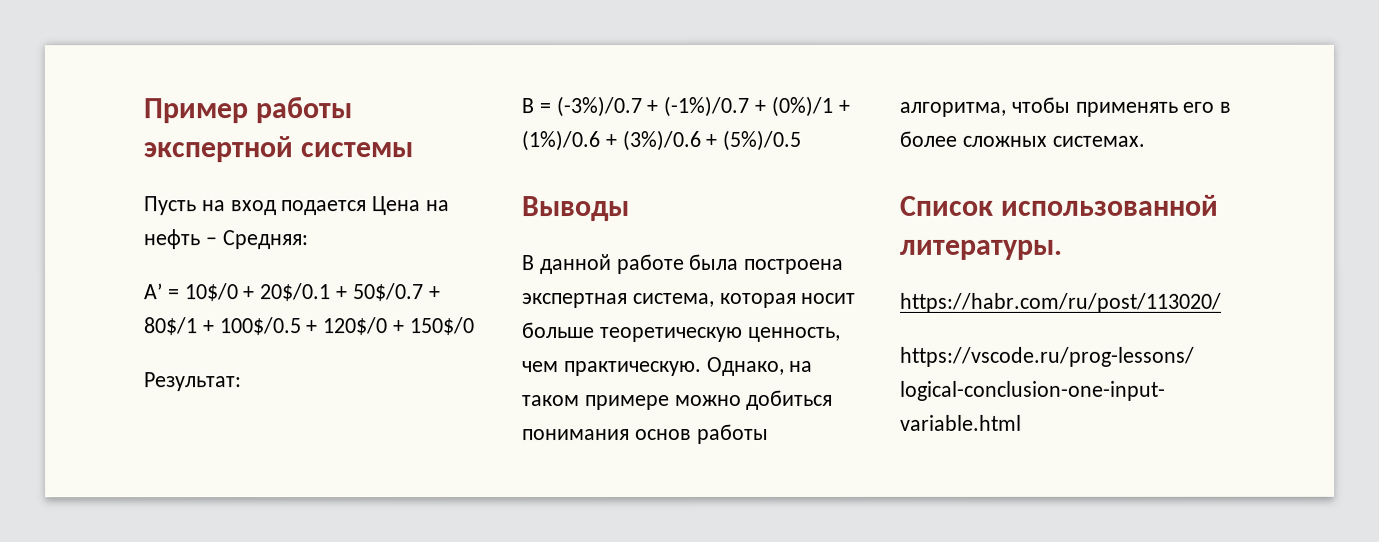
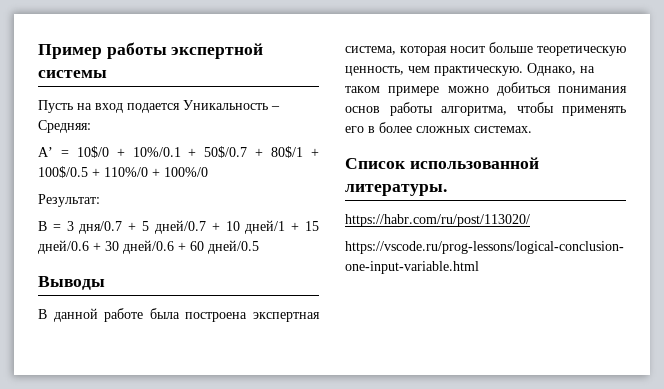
- Пусть на вход подается Цена на нефть – Средняя:
+ Пусть на вход подается Уникальность – Средняя:
- А’ = 10$/0 + 20$/0.1 + 50$/0.7 + 80$/1 + 100$/0.5 + 120$/0 + 150$/0
+ А’ = 10$/0 + 10%/0.1 + 50$/0.7 + 80$/1 + 100$/0.5 + 110%/0 + 100%/0
- В = (-3%)/0.7 + (-1%)/0.7 + (0%)/1 + (1%)/0.6 + (3%)/0.6 + (5%)/0.5
+ В = 3 дня/0.7 + 5 дней/0.7 + 10 дней/1 + 15 дней/0.6 + 30 дней/0.6 + 60 дней/0.5

